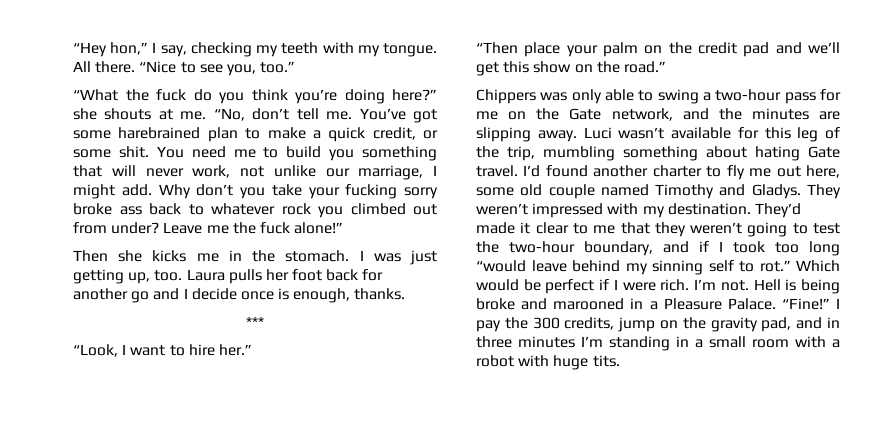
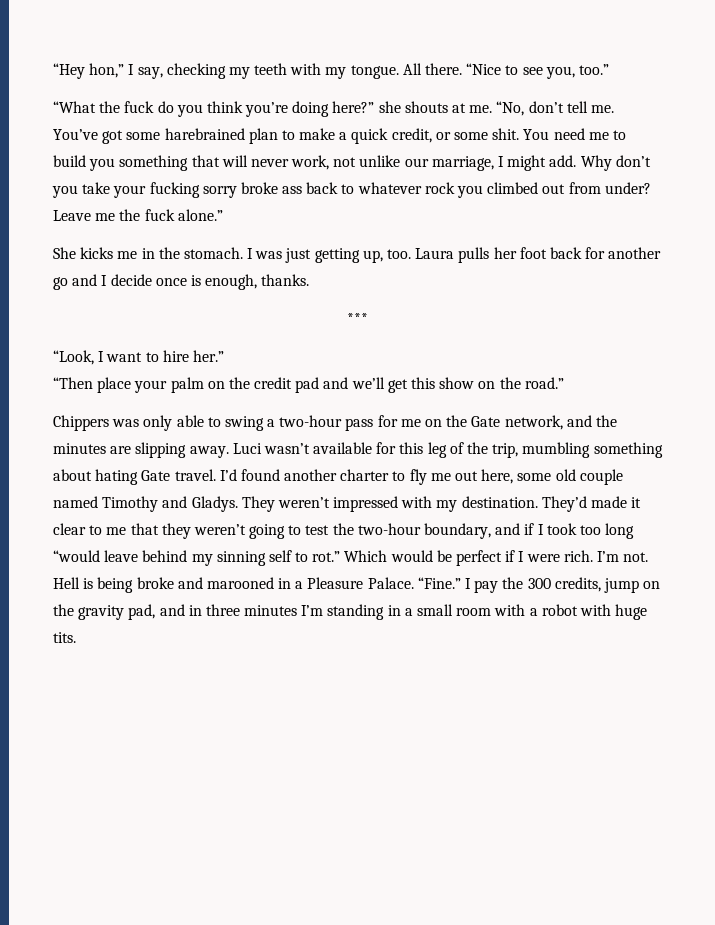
- Leave me the fuck alone!”
- Then she kicks me in the stomach.
+ Leave me the fuck alone.”
+ She kicks me in the stomach.
- “Fine!”
+ “Fine.”

